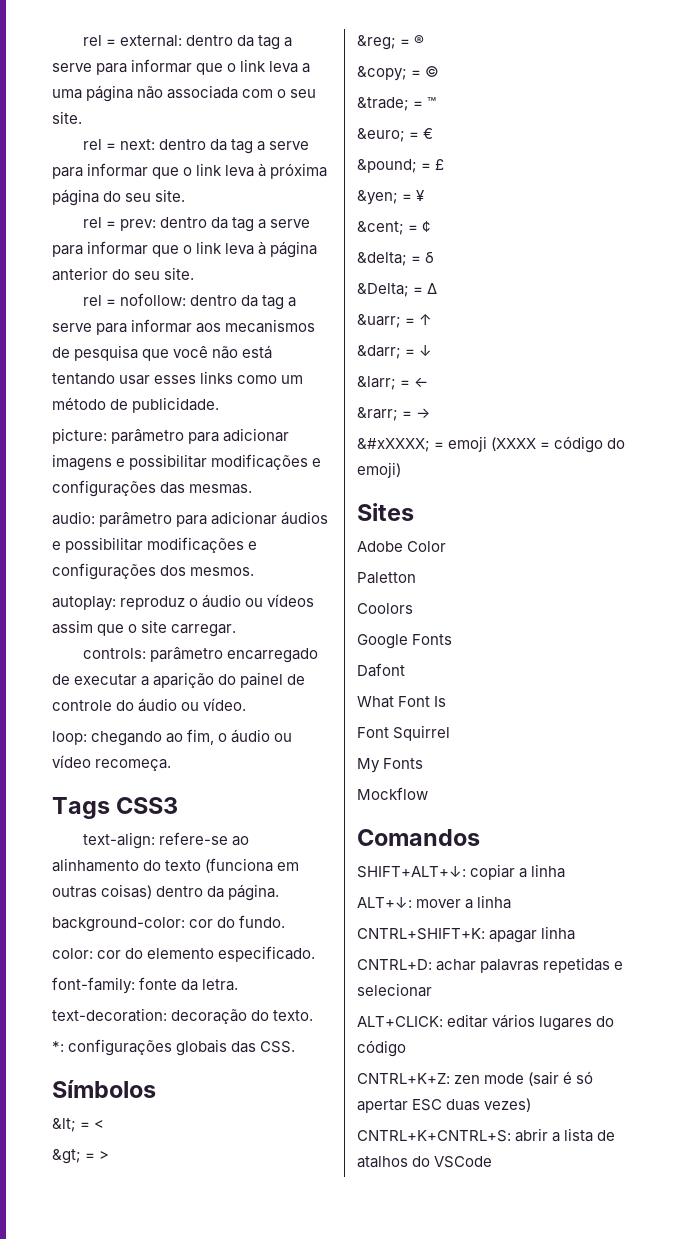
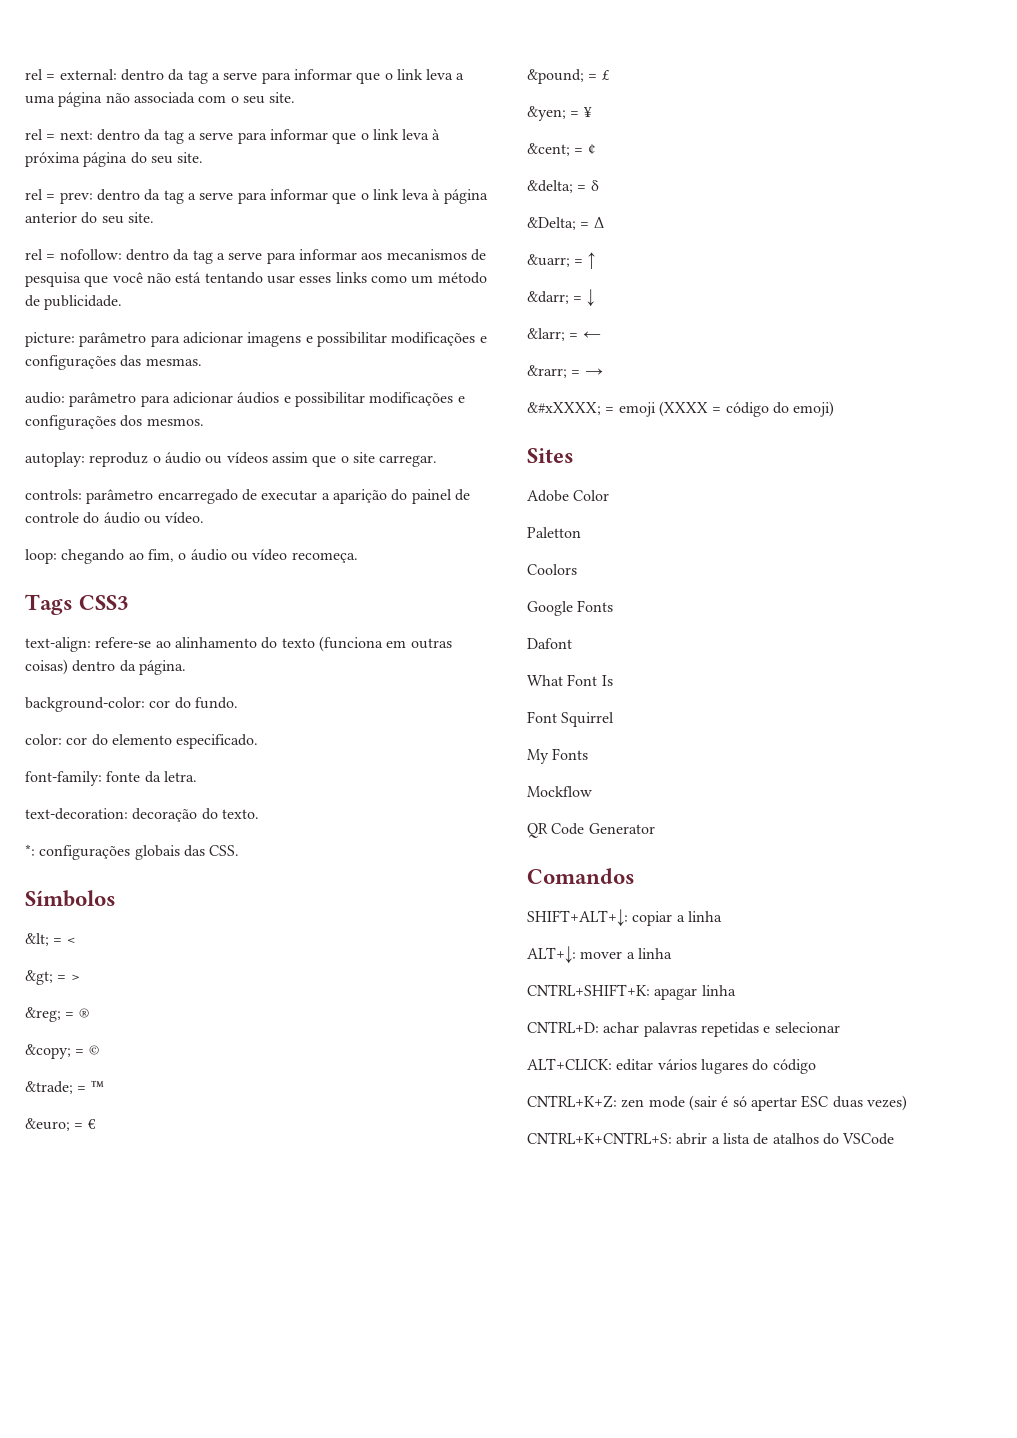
+ QR Code Generator

